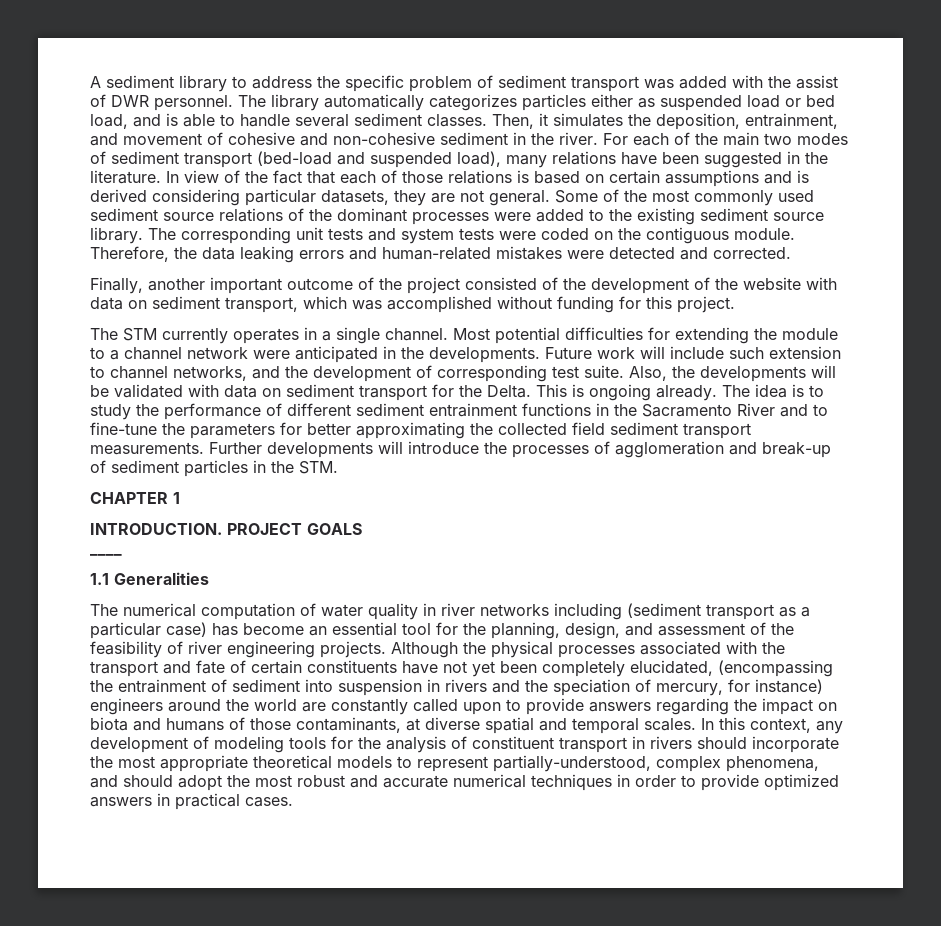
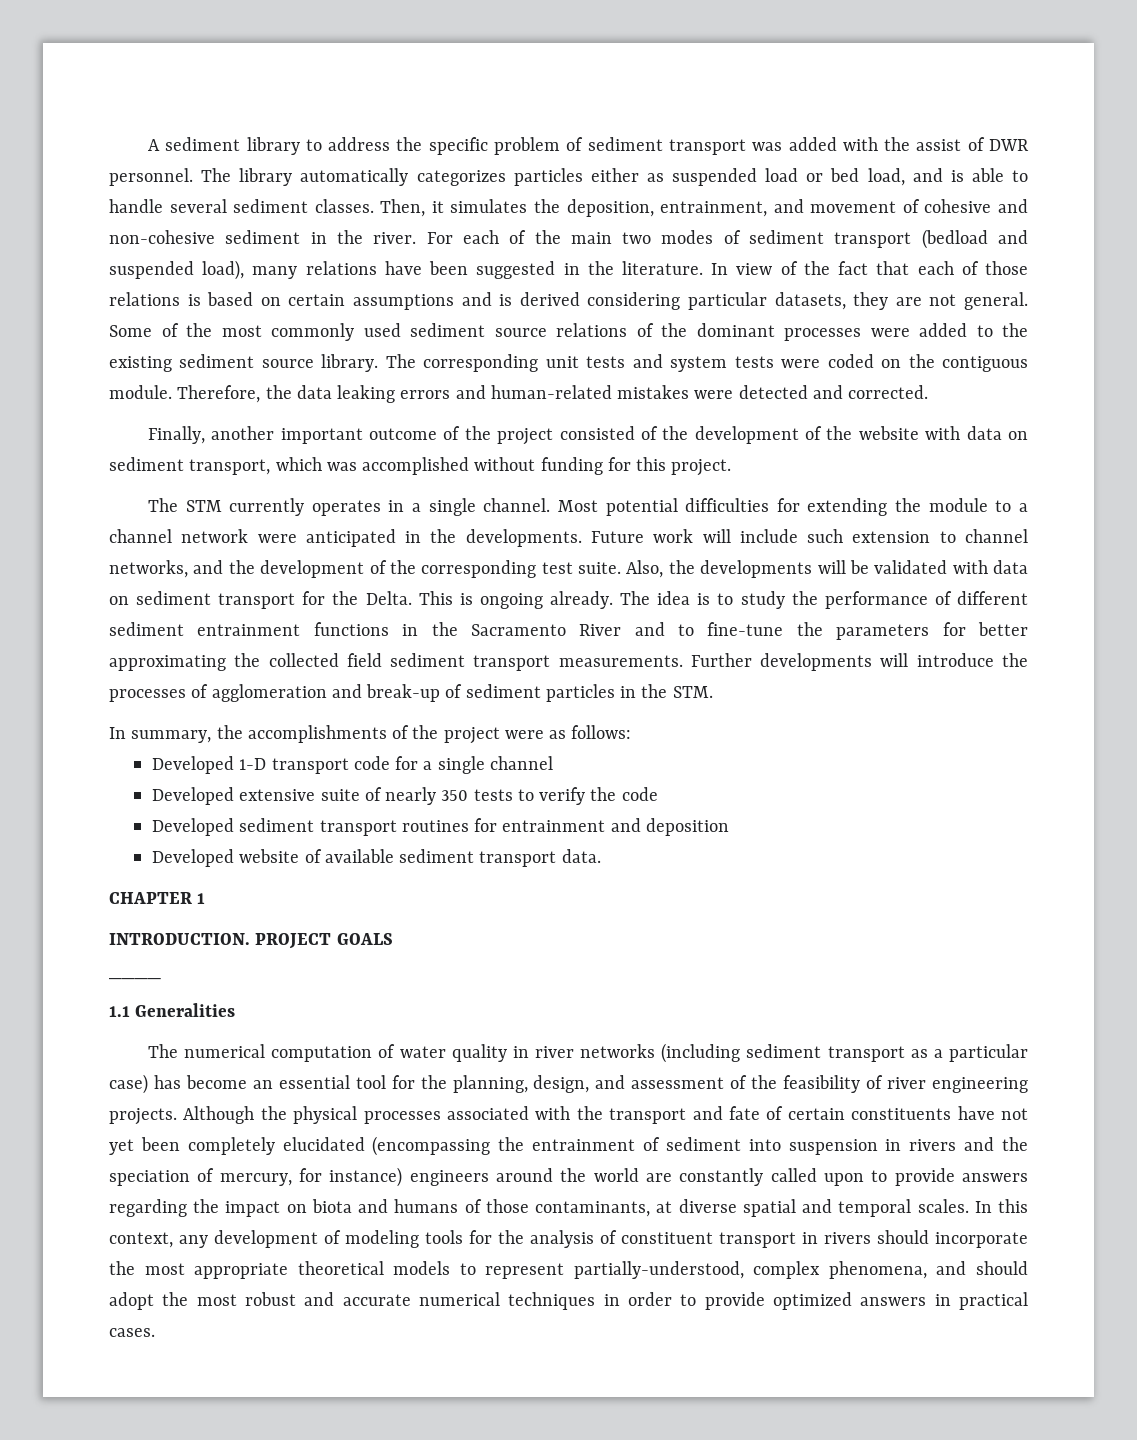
- For each of the main two modes of sediment transport (bed-load and suspended load), many relations have been suggested in the literature.
+ For each of the main two modes of sediment transport (bedload and suspended load), many relations have been suggested in the literature.
- Future work will include such extension to channel networks, and the development of corresponding test suite.
+ Future work will include such extension to channel networks, and the development of the corresponding test suite.
+ In summary, the accomplishments of the project were as follows:
+ Developed 1-D transport code for a single channel
+ Developed extensive suite of nearly 350 tests to verify the code
+ Developed sediment transport routines for entrainment and deposition
+ Developed website of available sediment transport data.
- The numerical computation of water quality in river networks including (sediment transport as a particular case) has become an essential tool for the planning, design, and assessment of the feasibility of river engineering projects.
+ The numerical computation of water quality in river networks (including sediment transport as a particular case) has become an essential tool for the planning, design, and assessment of the feasibility of river engineering projects.
- Although the physical processes associated with the transport and fate of certain constituents have not yet been completely elucidated, (encompassing the entrainment of sediment into suspension in rivers and the speciation of mercury, for instance) engineers around the world are constantly called upon to provide answers regarding the impact on biota and humans of those contaminants, at diverse spatial and temporal scales.
+ Although the physical processes associated with the transport and fate of certain constituents have not yet been completely elucidated (encompassing the entrainment of sediment into suspension in rivers and the speciation of mercury, for instance) engineers around the world are constantly called upon to provide answers regarding the impact on biota and humans of those contaminants, at diverse spatial and temporal scales.

